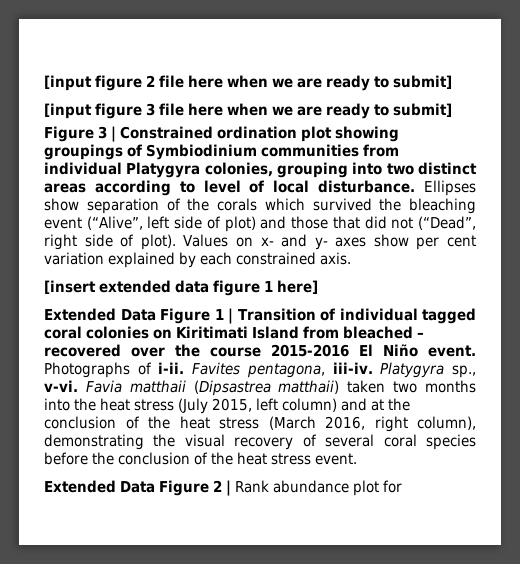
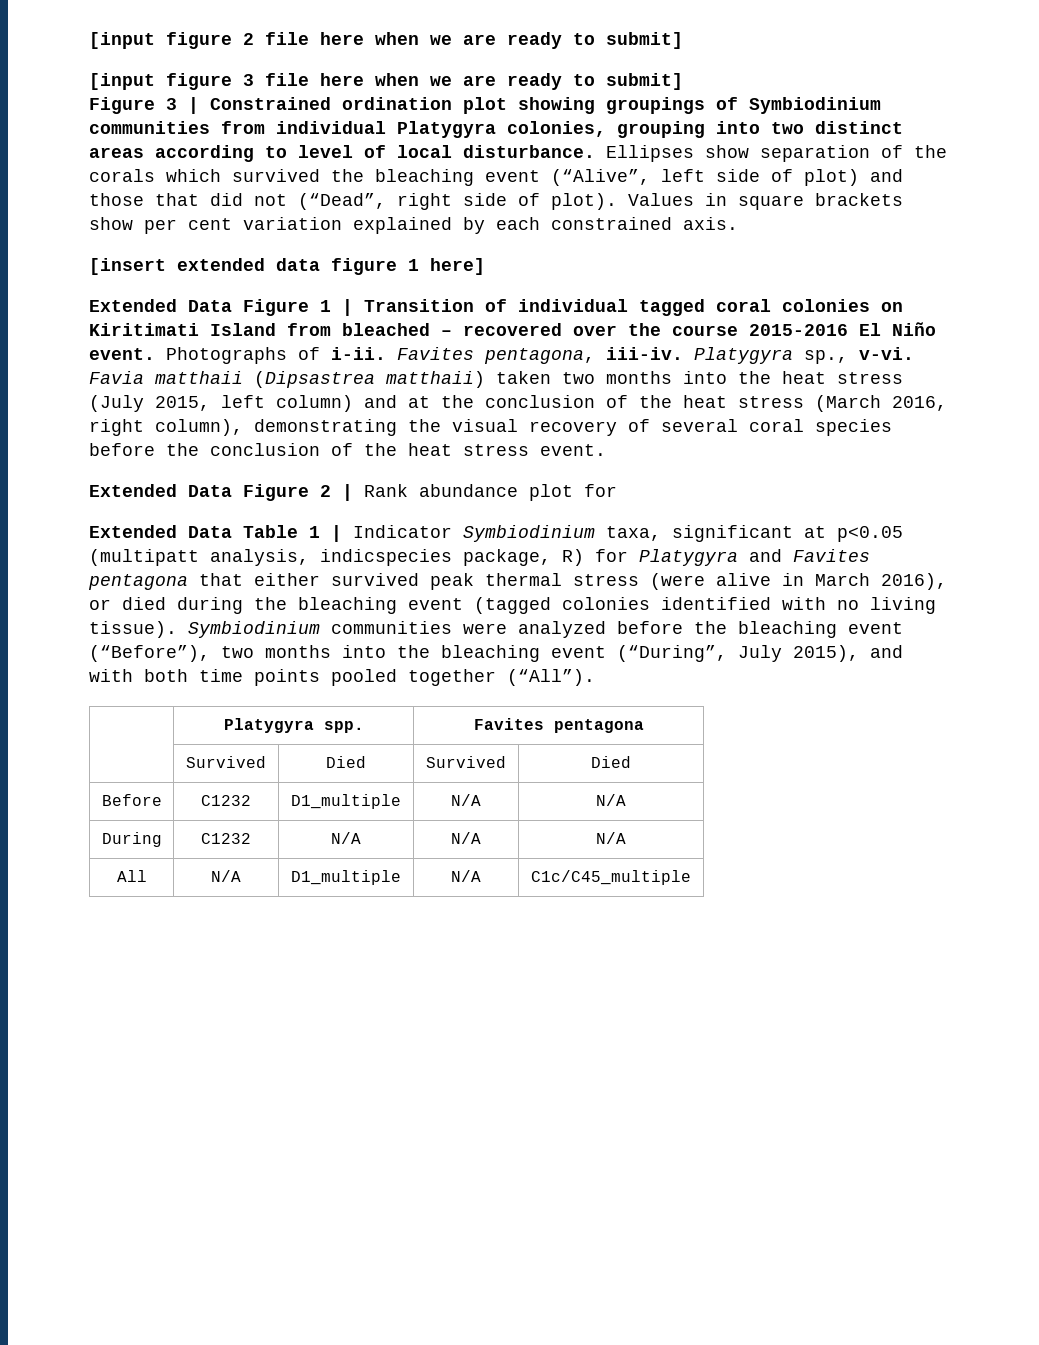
- Values on x- and y- axes show per cent variation explained by each constrained axis.
+ Values in square brackets show per cent variation explained by each constrained axis.
+ Extended Data Table 1 | Indicator Symbiodinium taxa, significant at p<0.05 (multipatt analysis, indicspecies package, R) for Platygyra and Favites pentagona that either survived peak thermal stress (were alive in March 2016), or died during the bleaching event (tagged colonies identified with no living tissue). Symbiodinium communities were analyzed before the bleaching event (“Before”), two months into the bleaching event (“During”, July 2015), and with both time points pooled together (“All”).
+ | Platygyra spp. | Favites pentagona
+ | Survived | Died | Survived | Died
+ Before | C1232 | D1_multiple | N/A | N/A
+ During | C1232 | N/A | N/A | N/A
+ All | N/A | D1_multiple | N/A | C1c/C45_multiple

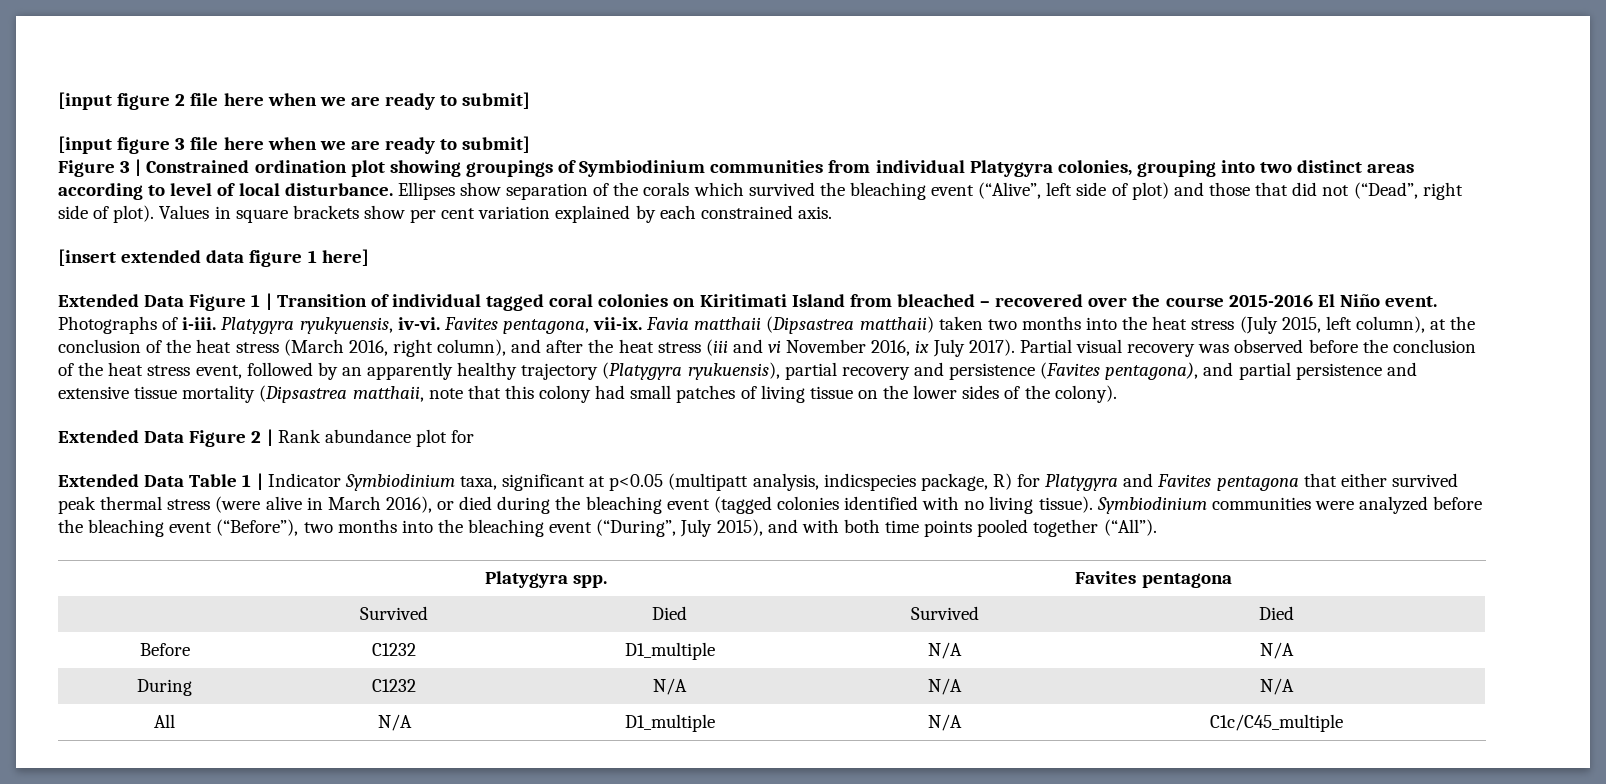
- Photographs of i-ii. Favites pentagona, iii-iv. Platygyra sp., v-vi.
+ Photographs of i-iii. Platygyra ryukyuensis, iv-vi. Favites pentagona, vii-ix.
- Favia matthaii (Dipsastrea matthaii) taken two months into the heat stress (July 2015, left column) and at the conclusion of the heat stress (March 2016, right column), demonstrating the visual recovery of several coral species before the conclusion of the heat stress event.
+ Favia matthaii (Dipsastrea matthaii) taken two months into the heat stress (July 2015, left column), at the conclusion of the heat stress (March 2016, right column), and after the heat stress (iii and vi November 2016, ix July 2017). Partial visual recovery was observed before the conclusion of the heat stress event, followed by an apparently healthy trajectory (Platygyra ryukuensis), partial recovery and persistence (Favites pentagona), and partial persistence and extensive tissue mortality (Dipsastrea matthaii, note that this colony had small patches of living tissue on the lower sides of the colony).

